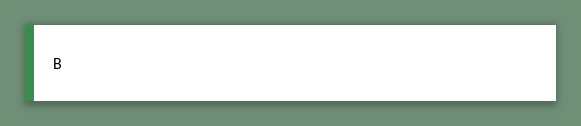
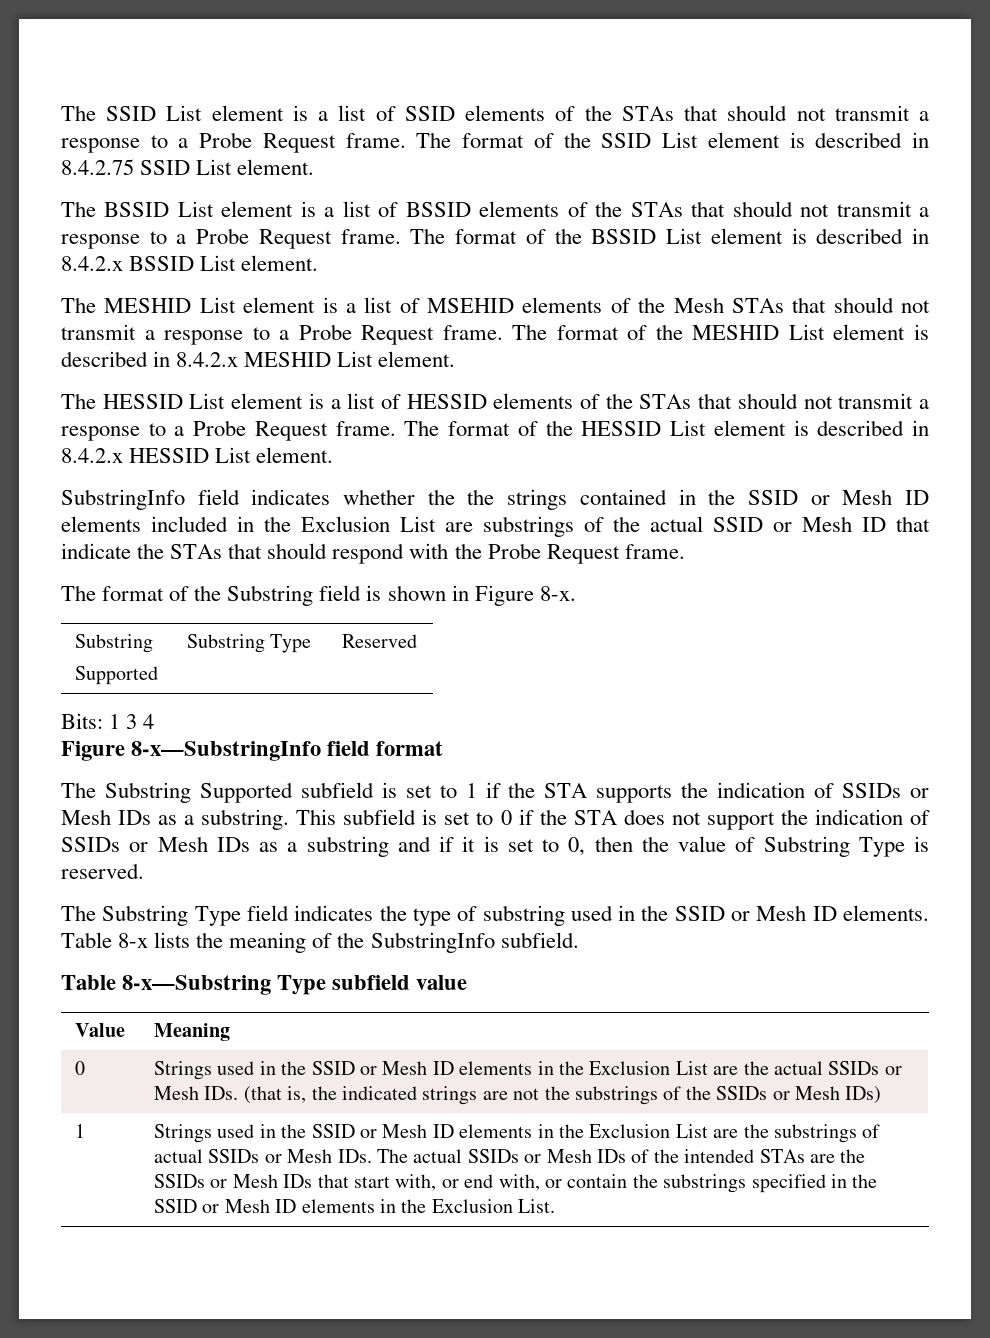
- B
+ The SSID List element is a list of SSID elements of the STAs that should not transmit a response to a Probe Request frame. The format of the SSID List element is described in 8.4.2.75 SSID List element.
+ The BSSID List element is a list of BSSID elements of the STAs that should not transmit a response to a Probe Request frame. The format of the BSSID List element is described in 8.4.2.x BSSID List element.
+ The MESHID List element is a list of MSEHID elements of the Mesh STAs that should not transmit a response to a Probe Request frame. The format of the MESHID List element is described in 8.4.2.x MESHID List element.
+ The HESSID List element is a list of HESSID elements of the STAs that should not transmit a response to a Probe Request frame. The format of the HESSID List element is described in 8.4.2.x HESSID List element.
+ SubstringInfo field indicates whether the the strings contained in the SSID or Mesh ID elements included in the Exclusion List are substrings of the actual SSID or Mesh ID that indicate the STAs that should respond with the Probe Request frame.
+ The format of the Substring field is shown in Figure 8-x.
+ Substring
+ Supported | Substring Type | Reserved
+ Bits: 1 3 4
+ Figure 8-x—SubstringInfo field format
+ The Substring Supported subfield is set to 1 if the STA supports the indication of SSIDs or Mesh IDs as a substring. This subfield is set to 0 if the STA does not support the indication of SSIDs or Mesh IDs as a substring and if it is set to 0, then the value of Substring Type is reserved.
+ The Substring Type field indicates the type of substring used in the SSID or Mesh ID elements. Table 8-x lists the meaning of the SubstringInfo subfield.
+ Table 8-x—Substring Type subfield value
+ Value | Meaning
+ 0 | Strings used in the SSID or Mesh ID elements in the Exclusion List are the actual SSIDs or Mesh IDs. (that is, the indicated strings are not the substrings of the SSIDs or Mesh IDs)
+ 1 | Strings used in the SSID or Mesh ID elements in the Exclusion List are the substrings of actual SSIDs or Mesh IDs. The actual SSIDs or Mesh IDs of the intended STAs are the SSIDs or Mesh IDs that start with, or end with, or contain the substrings specified in the SSID or Mesh ID elements in the Exclusion List.

